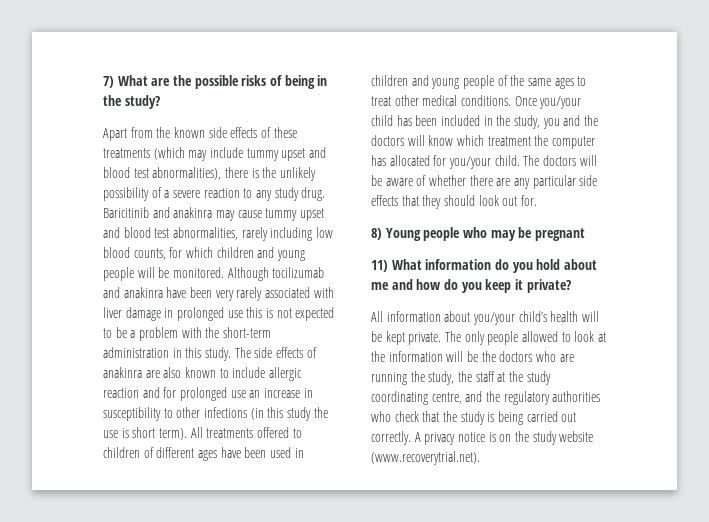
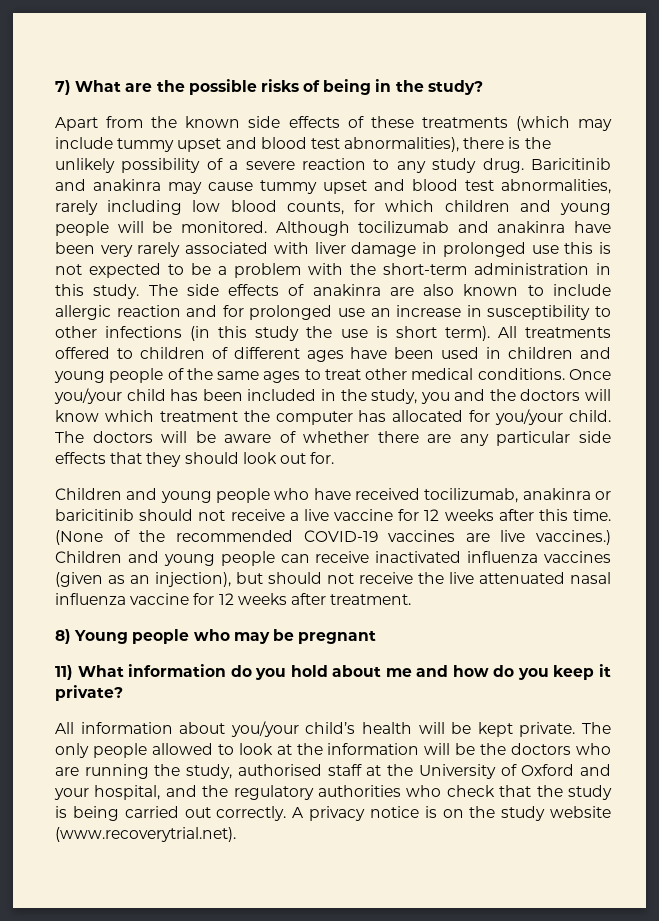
+ Children and young people who have received tocilizumab, anakinra or baricitinib should not receive a live vaccine for 12 weeks after this time. (None of the recommended COVID-19 vaccines are live vaccines.) Children and young people can receive inactivated influenza vaccines (given as an injection), but should not receive the live attenuated nasal influenza vaccine for 12 weeks after treatment.
- The only people allowed to look at the information will be the doctors who are running the study, the staff at the study coordinating centre, and the regulatory authorities who check that the study is being carried out correctly.
+ The only people allowed to look at the information will be the doctors who are running the study, authorised staff at the University of Oxford and your hospital, and the regulatory authorities who check that the study is being carried out correctly.

